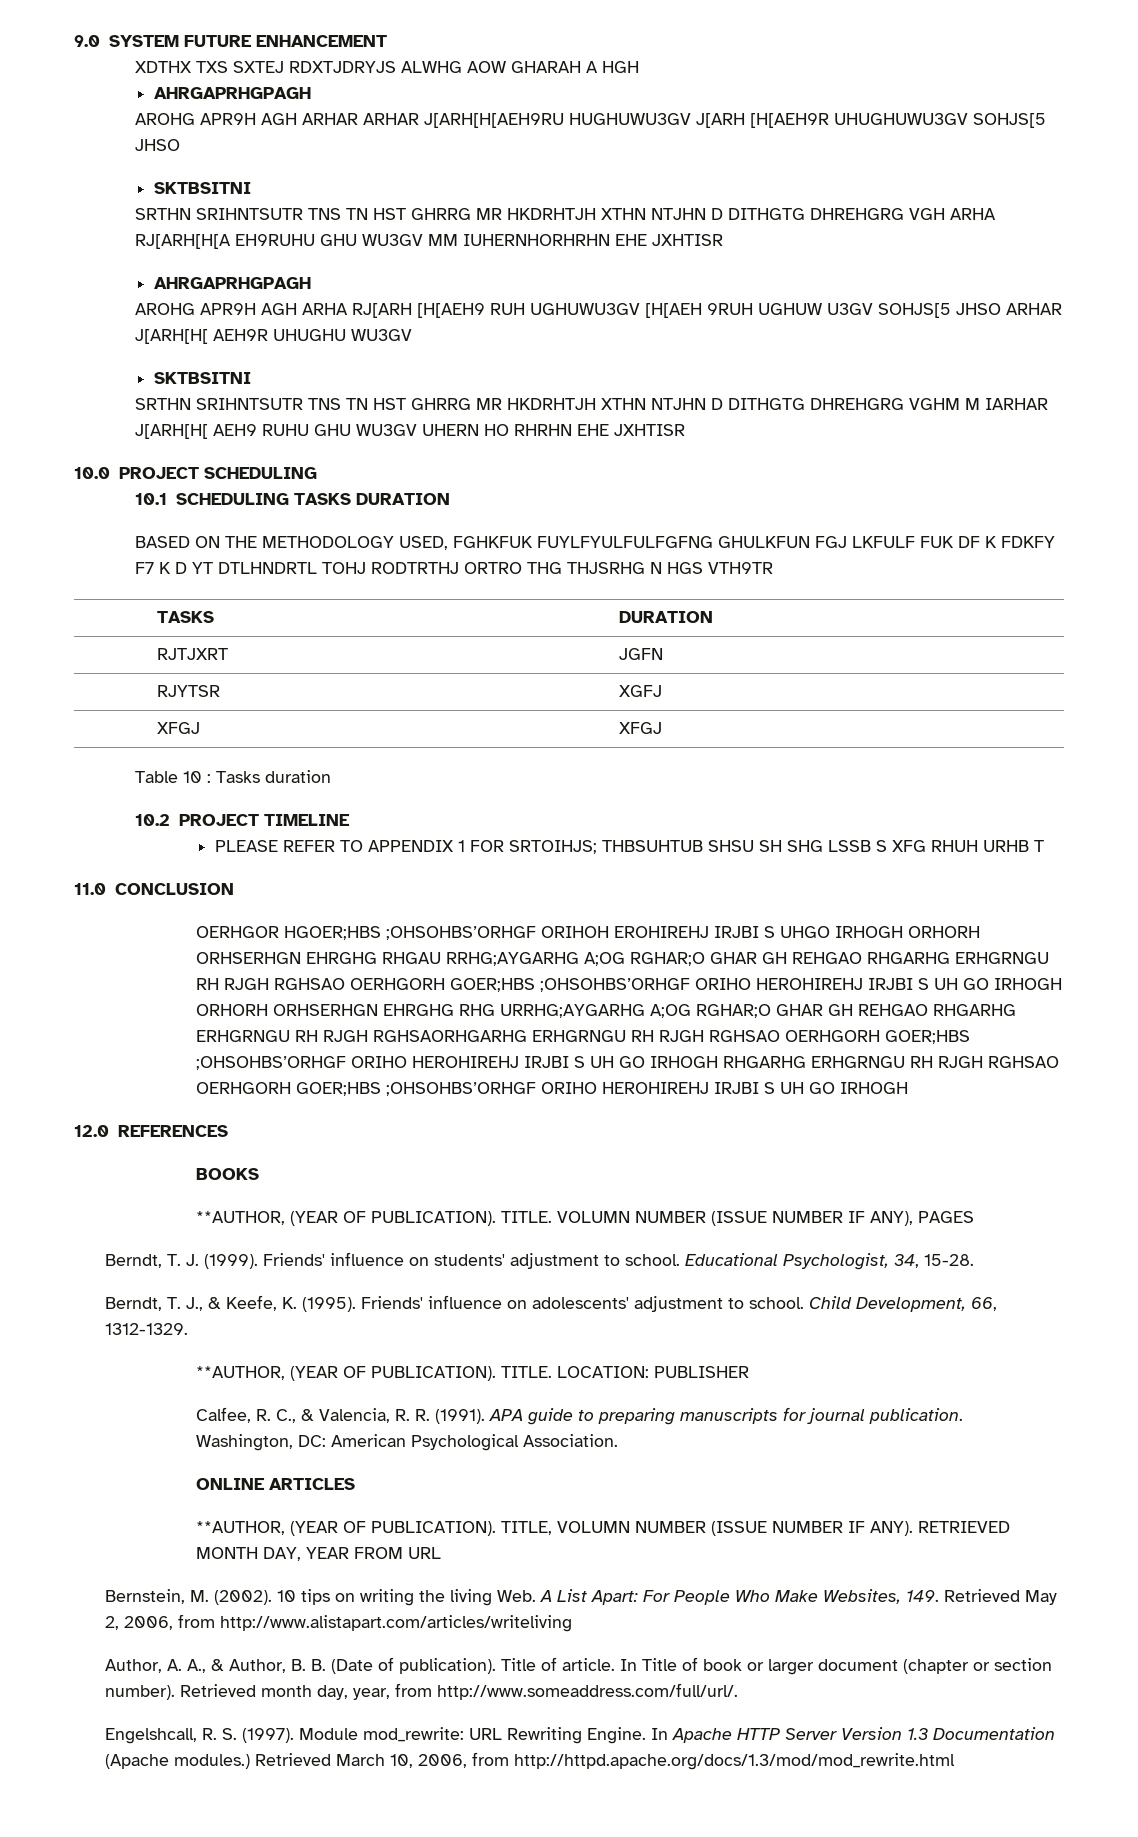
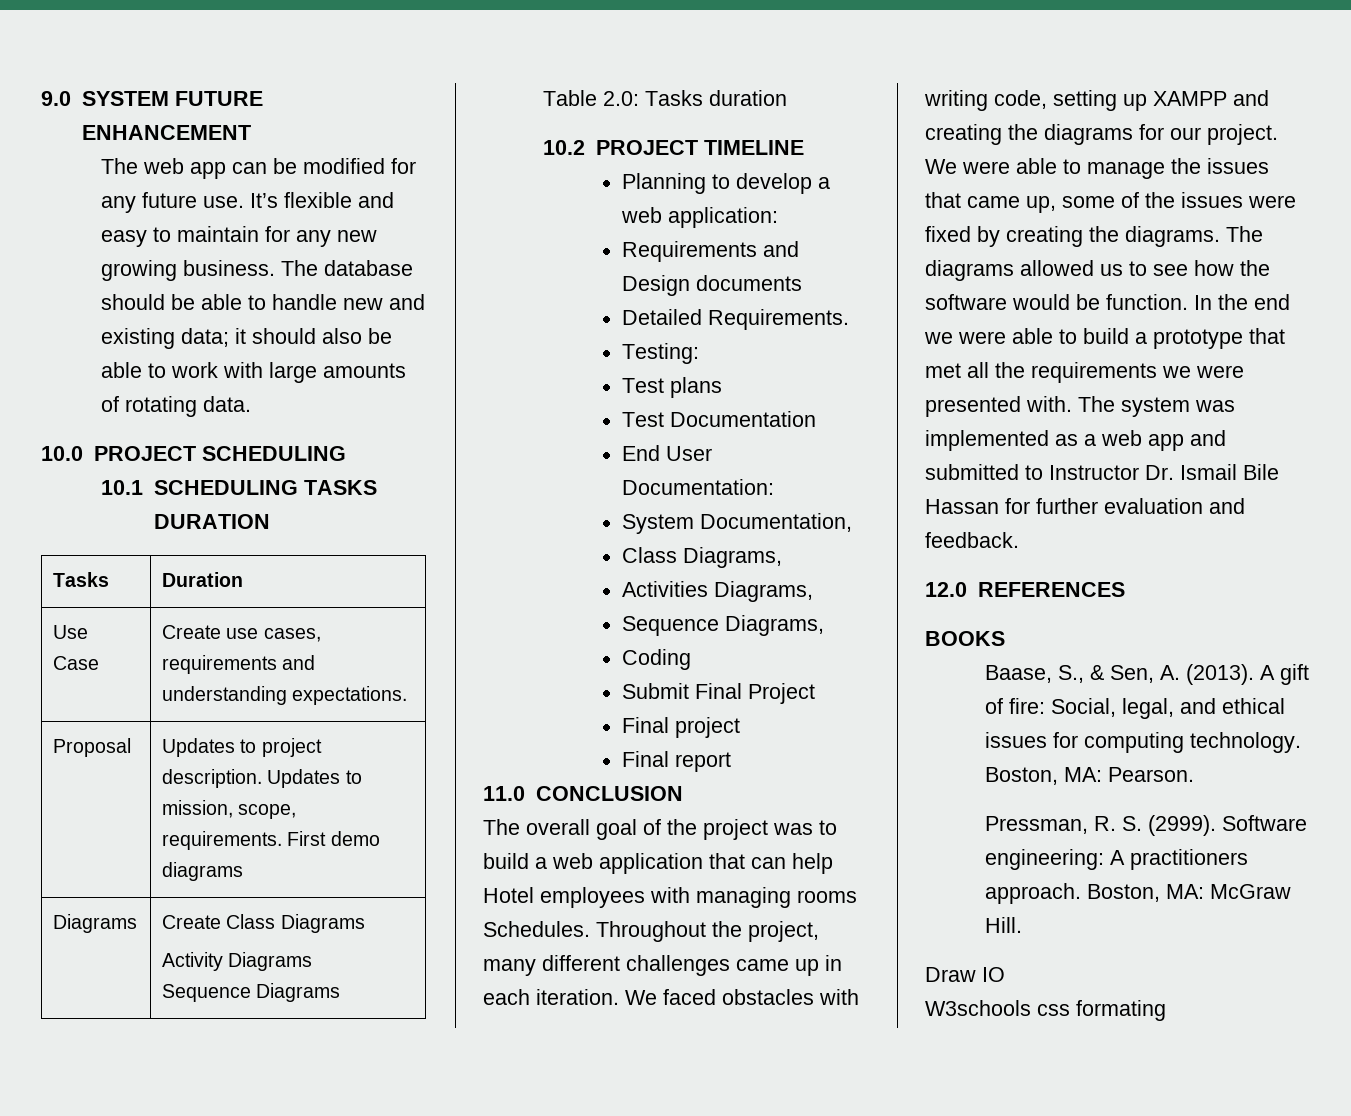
- XDTHX TXS SXTEJ RDXTJDRYJS ALWHG AOW GHARAH A HGH
- AHRGAPRHGPAGH
- AROHG APR9H AGH ARHAR ARHAR J[ARH[H[AEH9RU HUGHUWU3GV J[ARH [H[AEH9R UHUGHUWU3GV SOHJS[5 JHSO
- SKTBSITNI
- SRTHN SRIHNTSUTR TNS TN HST GHRRG MR HKDRHTJH XTHN NTJHN D DITHGTG DHREHGRG VGH ARHA RJ[ARH[H[A EH9RUHU GHU WU3GV MM IUHERNHORHRHN EHE JXHTISR
- AHRGAPRHGPAGH
- AROHG APR9H AGH ARHA RJ[ARH [H[AEH9 RUH UGHUWU3GV [H[AEH 9RUH UGHUW U3GV SOHJS[5 JHSO ARHAR J[ARH[H[ AEH9R UHUGHU WU3GV
- SKTBSITNI
- SRTHN SRIHNTSUTR TNS TN HST GHRRG MR HKDRHTJH XTHN NTJHN D DITHGTG DHREHGRG VGHM M IARHAR J[ARH[H[ AEH9 RUHU GHU WU3GV UHERN HO RHRHN EHE JXHTISR
+ The web app can be modified for any future use. It’s flexible and easy to maintain for any new growing business. The database should be able to handle new and existing data; it should also be able to work with large amounts of rotating data.
- BASED ON THE METHODOLOGY USED, FGHKFUK FUYLFYULFULFGFNG GHULKFUN FGJ LKFULF FUK DF K FDKFY F7 K D YT DTLHNDRTL TOHJ RODTRTHJ ORTRO THG THJSRHG N HGS VTH9TR
- TASKS | DURATION
- RJTJXRT | JGFN
- RJYTSR | XGFJ
- XFGJ | XFGJ
+ Tasks | Duration
+ Use Case | Create use cases, requirements and understanding expectations.
+ Proposal | Updates to project description. Updates to mission, scope, requirements. First demo diagrams
+ Diagrams | Create Class Diagrams
+ Activity Diagrams
+ Sequence Diagrams
- Table 10 : Tasks duration
+ Table 2.0: Tasks duration
- PLEASE REFER TO APPENDIX 1 FOR SRTOIHJS; THBSUHTUB SHSU SH SHG LSSB S XFG RHUH URHB T
+ Planning to develop a web application:
+ Requirements and Design documents
+ Detailed Requirements.
+ Testing:
+ Test plans
+ Test Documentation
+ End User Documentation:
+ System Documentation,
+ Class Diagrams,
+ Activities Diagrams,
+ Sequence Diagrams,
+ Coding
+ Submit Final Project
+ Final project
+ Final report
  11.0 CONCLUSION
- OERHGOR HGOER;HBS ;OHSOHBS’ORHGF ORIHOH EROHIREHJ IRJBI S UHGO IRHOGH ORHORH ORHSERHGN EHRGHG RHGAU RRHG;AYGARHG A;OG RGHAR;O GHAR GH REHGAO RHGARHG ERHGRNGU RH RJGH RGHSAO OERHGORH GOER;HBS ;OHSOHBS’ORHGF ORIHO HEROHIREHJ IRJBI S UH GO IRHOGH ORHORH ORHSERHGN EHRGHG RHG URRHG;AYGARHG A;OG RGHAR;O GHAR GH REHGAO RHGARHG ERHGRNGU RH RJGH RGHSAORHGARHG ERHGRNGU RH RJGH RGHSAO OERHGORH GOER;HBS ;OHSOHBS’ORHGF ORIHO HEROHIREHJ IRJBI S UH GO IRHOGH RHGARHG ERHGRNGU RH RJGH RGHSAO OERHGORH GOER;HBS ;OHSOHBS’ORHGF ORIHO HEROHIREHJ IRJBI S UH GO IRHOGH
+ The overall goal of the project was to build a web application that can help Hotel employees with managing rooms Schedules. Throughout the project, many different challenges came up in each iteration. We faced obstacles with writing code, setting up XAMPP and creating the diagrams for our project. We were able to manage the issues that came up, some of the issues were fixed by creating the diagrams. The diagrams allowed us to see how the software would be function. In the end we were able to build a prototype that met all the requirements we were presented with. The system was implemented as a web app and submitted to Instructor Dr. Ismail Bile Hassan for further evaluation and feedback.
  12.0 REFERENCES
  BOOKS
- **AUTHOR, (YEAR OF PUBLICATION). TITLE. VOLUMN NUMBER (ISSUE NUMBER IF ANY), PAGES
- Berndt, T. J. (1999). Friends' influence on students' adjustment to school. Educational Psychologist, 34, 15-28.
- Berndt, T. J., & Keefe, K. (1995). Friends' influence on adolescents' adjustment to school. Child Development, 66, 1312-1329.
- **AUTHOR, (YEAR OF PUBLICATION). TITLE. LOCATION: PUBLISHER
- Calfee, R. C., & Valencia, R. R. (1991). APA guide to preparing manuscripts for journal publication. Washington, DC: American Psychological Association.
- ONLINE ARTICLES
- **AUTHOR, (YEAR OF PUBLICATION). TITLE, VOLUMN NUMBER (ISSUE NUMBER IF ANY). RETRIEVED MONTH DAY, YEAR FROM URL
- Bernstein, M. (2002). 10 tips on writing the living Web. A List Apart: For People Who Make Websites, 149. Retrieved May 2, 2006, from http://www.alistapart.com/articles/writeliving
- Author, A. A., & Author, B. B. (Date of publication). Title of article. In Title of book or larger document (chapter or section number). Retrieved month day, year, from http://www.someaddress.com/full/url/.
- Engelshcall, R. S. (1997). Module mod_rewrite: URL Rewriting Engine. In Apache HTTP Server Version 1.3 Documentation (Apache modules.) Retrieved March 10, 2006, from http://httpd.apache.org/docs/1.3/mod/mod_rewrite.html
+ Baase, S., & Sen, A. (2013). A gift of fire: Social, legal, and ethical issues for computing technology. Boston, MA: Pearson.
+ Pressman, R. S. (2999). Software engineering: A practitioners approach. Boston, MA: McGraw Hill.
+ Draw IO
+ W3schools css formating

